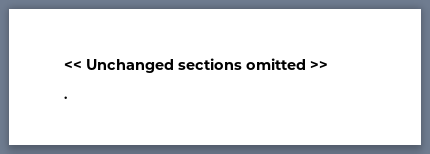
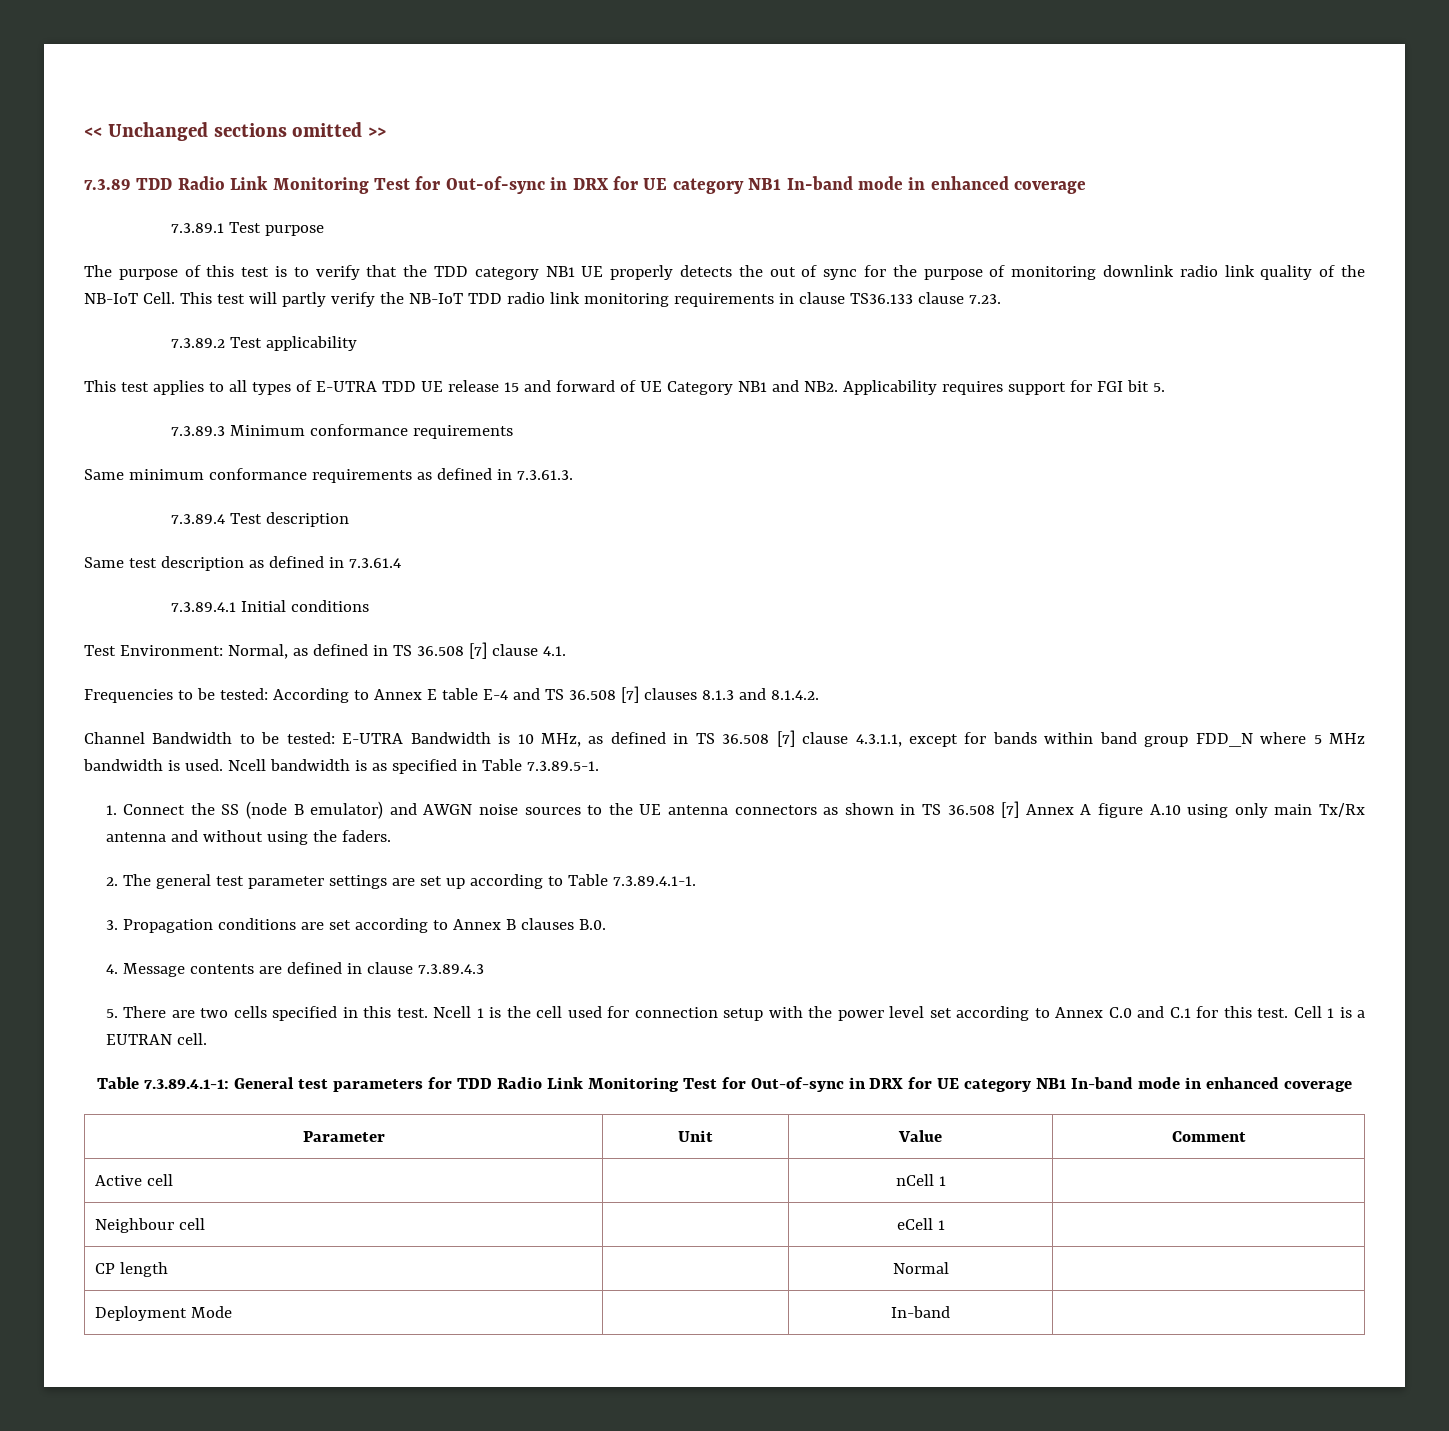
- .
+ 7.3.89 TDD Radio Link Monitoring Test for Out-of-sync in DRX for UE category NB1 In-band mode in enhanced coverage
+ 7.3.89.1 Test purpose
+ The purpose of this test is to verify that the TDD category NB1 UE properly detects the out of sync for the purpose of monitoring downlink radio link quality of the NB-IoT Cell. This test will partly verify the NB-IoT TDD radio link monitoring requirements in clause TS36.133 clause 7.23.
+ 7.3.89.2 Test applicability
+ This test applies to all types of E-UTRA TDD UE release 15 and forward of UE Category NB1 and NB2. Applicability requires support for FGI bit 5.
+ 7.3.89.3 Minimum conformance requirements
+ Same minimum conformance requirements as defined in 7.3.61.3.
+ 7.3.89.4 Test description
+ Same test description as defined in 7.3.61.4
+ 7.3.89.4.1 Initial conditions
+ Test Environment: Normal, as defined in TS 36.508 [7] clause 4.1.
+ Frequencies to be tested: According to Annex E table E-4 and TS 36.508 [7] clauses 8.1.3 and 8.1.4.2.
+ Channel Bandwidth to be tested: E-UTRA Bandwidth is 10 MHz, as defined in TS 36.508 [7] clause 4.3.1.1, except for bands within band group FDD_N where 5 MHz bandwidth is used. Ncell bandwidth is as specified in Table 7.3.89.5-1.
+ 1. Connect the SS (node B emulator) and AWGN noise sources to the UE antenna connectors as shown in TS 36.508 [7] Annex A figure A.10 using only main Tx/Rx antenna and without using the faders.
+ 2. The general test parameter settings are set up according to Table 7.3.89.4.1-1.
+ 3. Propagation conditions are set according to Annex B clauses B.0.
+ 4. Message contents are defined in clause 7.3.89.4.3
+ 5. There are two cells specified in this test. Ncell 1 is the cell used for connection setup with the power level set according to Annex C.0 and C.1 for this test. Cell 1 is a EUTRAN cell.
+ Table 7.3.89.4.1-1: General test parameters for TDD Radio Link Monitoring Test for Out-of-sync in DRX for UE category NB1 In-band mode in enhanced coverage
+ Parameter | Unit | Value | Comment
+ Active cell | | nCell 1 |
+ Neighbour cell | | eCell 1 |
+ CP length | | Normal |
+ Deployment Mode | | In-band |

